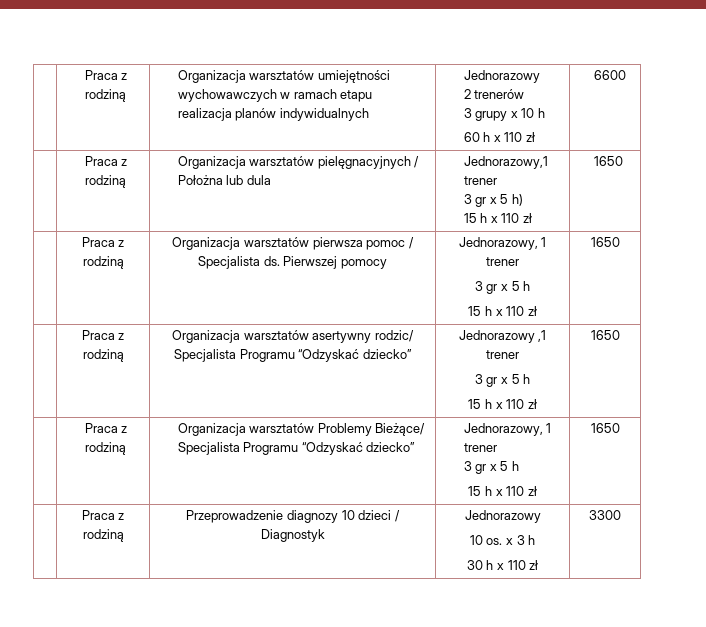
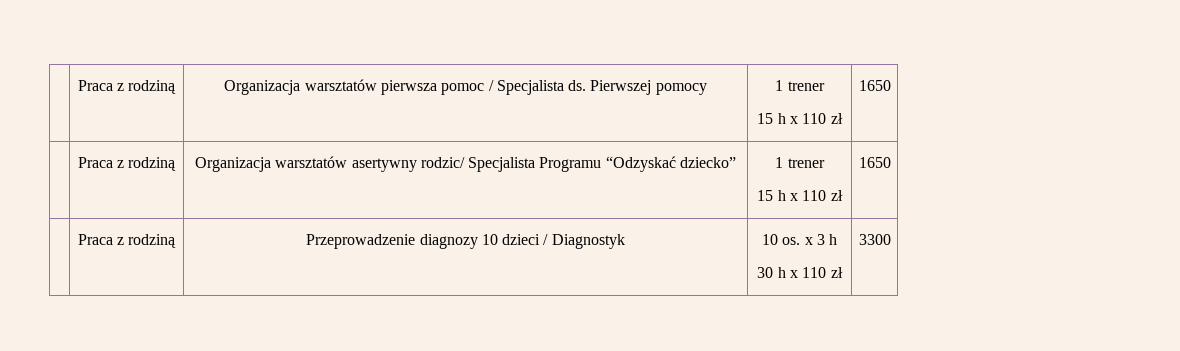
- | Praca z rodziną | Organizacja warsztatów umiejętności wychowawczych w ramach etapu realizacja planów indywidualnych | Jednorazowy
- 2 trenerów
- 3 grupy x 10 h
- 60 h x 110 zł | 6600
- | Praca z rodziną | Organizacja warsztatów pielęgnacyjnych / Położna lub dula | Jednorazowy,1 trener
- 3 gr x 5 h)
- 15 h x 110 zł | 1650
- | Praca z rodziną | Organizacja warsztatów pierwsza pomoc / Specjalista ds. Pierwszej pomocy | Jednorazowy, 1 trener
- 3 gr x 5 h
+ | Praca z rodziną | Organizacja warsztatów pierwsza pomoc / Specjalista ds. Pierwszej pomocy | 1 trener
- | Praca z rodziną | Organizacja warsztatów asertywny rodzic/ Specjalista Programu “Odzyskać dziecko” | Jednorazowy ,1 trener
- 3 gr x 5 h
- 15 h x 110 zł | 1650
- | Praca z rodziną | Organizacja warsztatów Problemy Bieżące/ Specjalista Programu “Odzyskać dziecko” | Jednorazowy, 1 trener
- 3 gr x 5 h
+ | Praca z rodziną | Organizacja warsztatów asertywny rodzic/ Specjalista Programu “Odzyskać dziecko” | 1 trener
- | Praca z rodziną | Przeprowadzenie diagnozy 10 dzieci / Diagnostyk | Jednorazowy
- 10 os. x 3 h
+ | Praca z rodziną | Przeprowadzenie diagnozy 10 dzieci / Diagnostyk | 10 os. x 3 h

